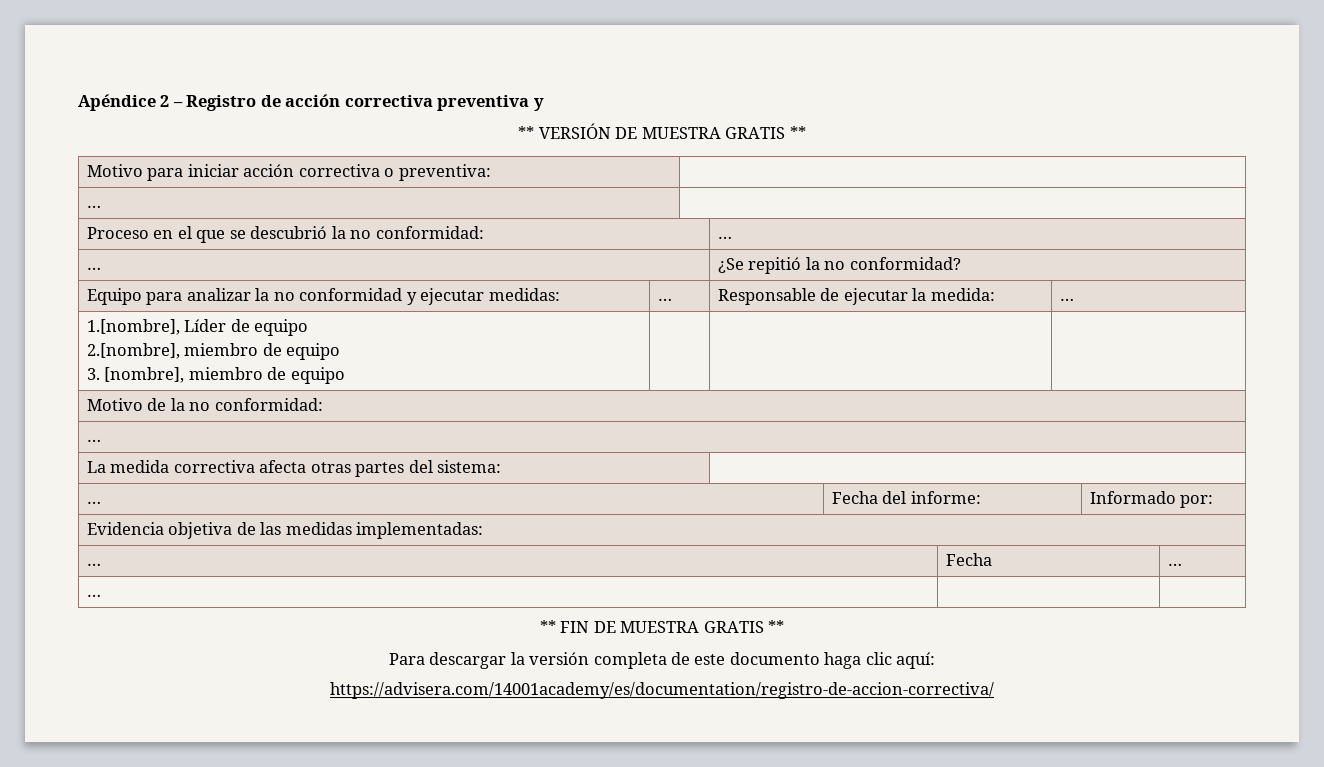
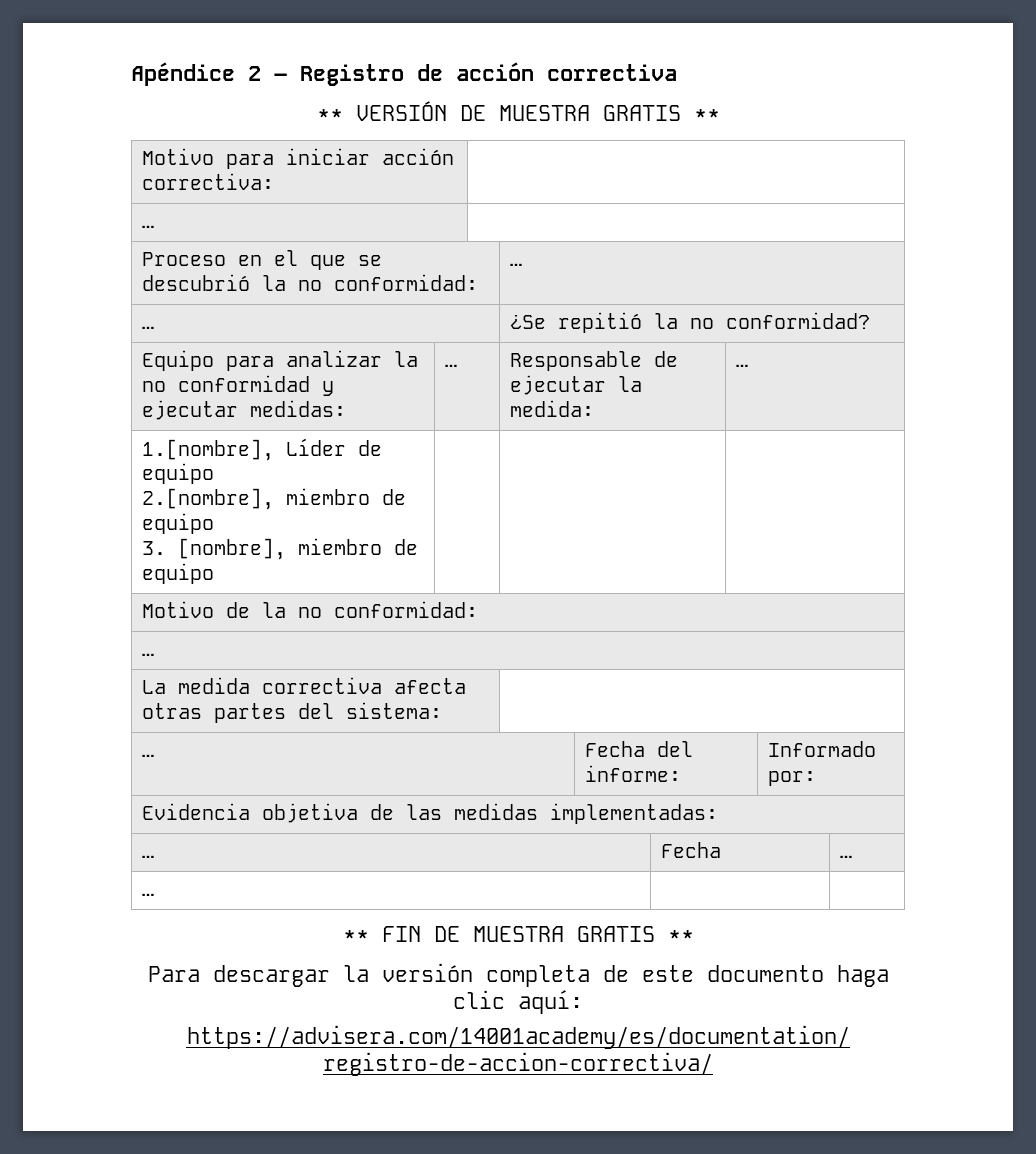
- Apéndice 2 – Registro de acción correctiva preventiva y
+ Apéndice 2 – Registro de acción correctiva
- Motivo para iniciar acción correctiva o preventiva: |
+ Motivo para iniciar acción correctiva: |

